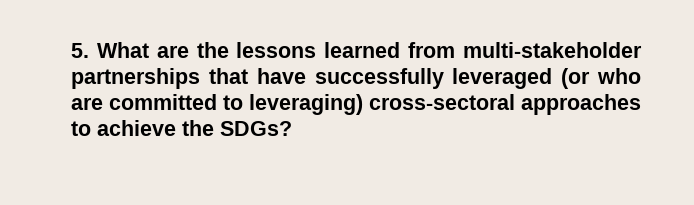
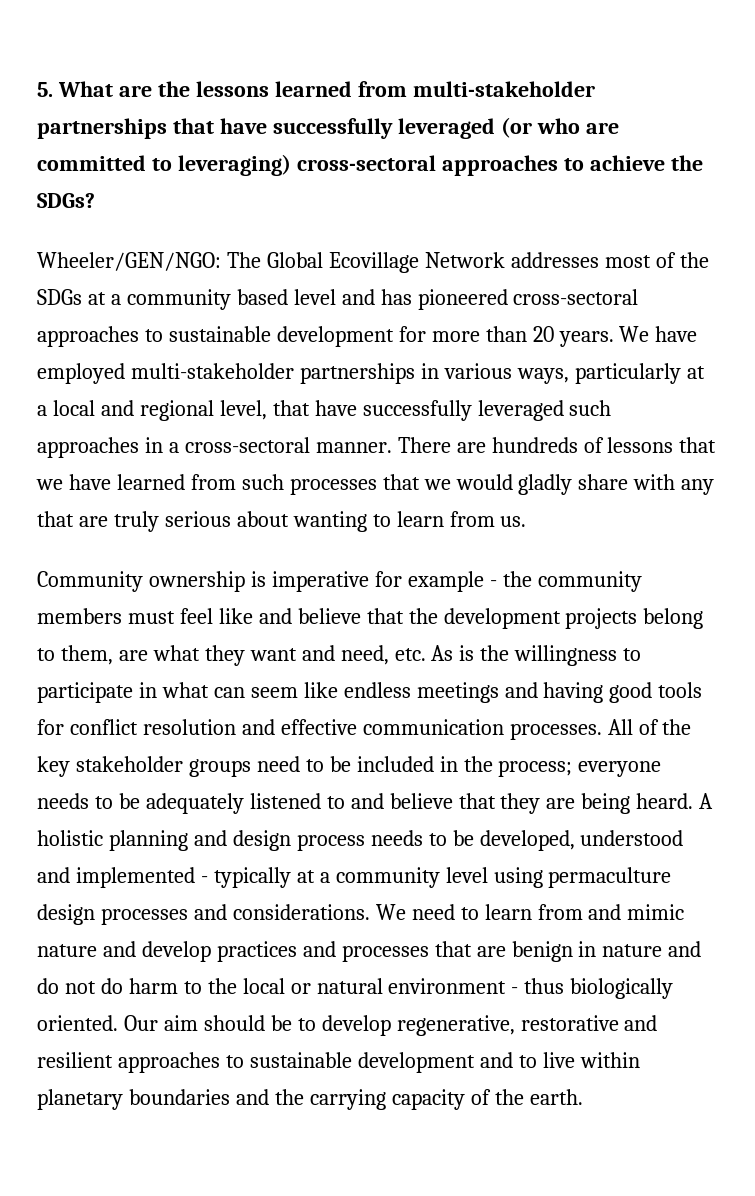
+ Wheeler/GEN/NGO: The Global Ecovillage Network addresses most of the SDGs at a community based level and has pioneered cross-sectoral approaches to sustainable development for more than 20 years. We have employed multi-stakeholder partnerships in various ways, particularly at a local and regional level, that have successfully leveraged such approaches in a cross-sectoral manner. There are hundreds of lessons that we have learned from such processes that we would gladly share with any that are truly serious about wanting to learn from us.
+ Community ownership is imperative for example - the community members must feel like and believe that the development projects belong to them, are what they want and need, etc. As is the willingness to participate in what can seem like endless meetings and having good tools for conflict resolution and effective communication processes. All of the key stakeholder groups need to be included in the process; everyone needs to be adequately listened to and believe that they are being heard. A holistic planning and design process needs to be developed, understood and implemented - typically at a community level using permaculture design processes and considerations. We need to learn from and mimic nature and develop practices and processes that are benign in nature and do not do harm to the local or natural environment - thus biologically oriented. Our aim should be to develop regenerative, restorative and resilient approaches to sustainable development and to live within planetary boundaries and the carrying capacity of the earth.

